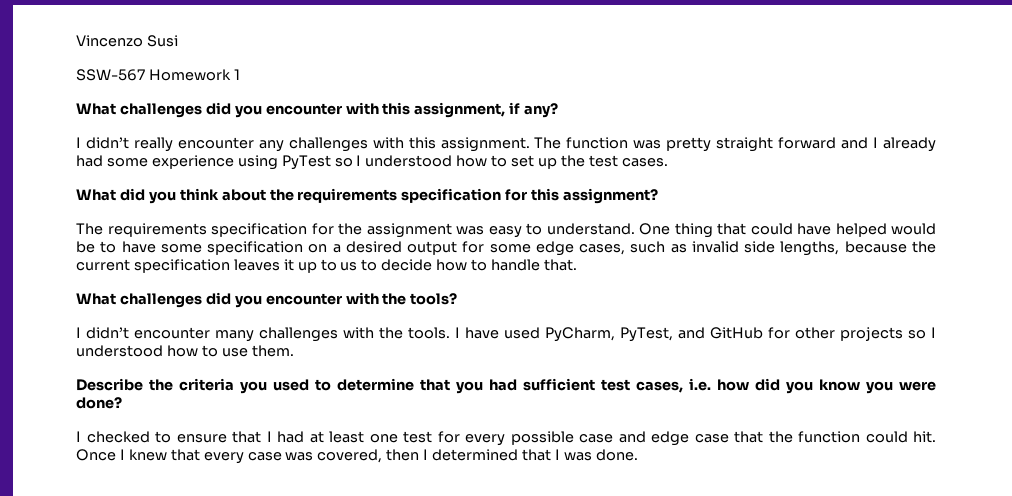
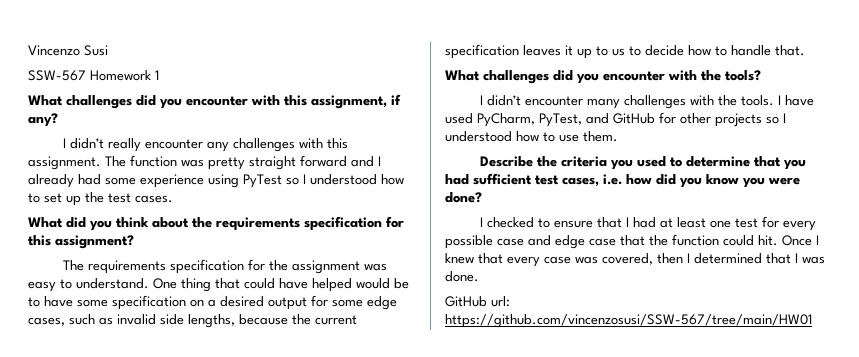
+ GitHub url: https://github.com/vincenzosusi/SSW-567/tree/main/HW01

